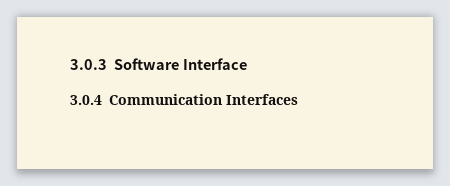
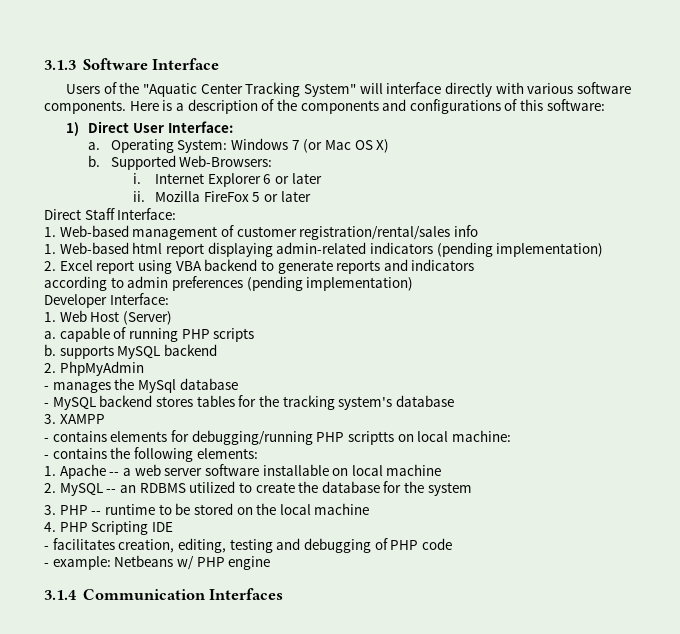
- 3.0.3 Software Interface
+ 3.1.3 Software Interface
- 3.0.4 Communication Interfaces
+ Users of the "Aquatic Center Tracking System" will interface directly with various software components. Here is a description of the components and configurations of this software:
+ 1) Direct User Interface:
+ a. Operating System: Windows 7 (or Mac OS X)
+ b. Supported Web-Browsers:
+ i. Internet Explorer 6 or later
+ ii. Mozilla FireFox 5 or later
+ Direct Staff Interface:
+ 1. Web-based management of customer registration/rental/sales info
+ 1. Web-based html report displaying admin-related indicators (pending implementation)
+ 2. Excel report using VBA backend to generate reports and indicators
+ according to admin preferences (pending implementation)
+ Developer Interface:
+ 1. Web Host (Server)
+ a. capable of running PHP scripts
+ b. supports MySQL backend
+ 2. PhpMyAdmin
+ - manages the MySql database
+ - MySQL backend stores tables for the tracking system's database
+ 3. XAMPP
+ - contains elements for debugging/running PHP scriptts on local machine:
+ - contains the following elements:
+ 1. Apache -- a web server software installable on local machine
+ 2. MySQL -- an RDBMS utilized to create the database for the system
+ 3. PHP -- runtime to be stored on the local machine
+ 4. PHP Scripting IDE
+ - facilitates creation, editing, testing and debugging of PHP code
+ - example: Netbeans w/ PHP engine
+ 3.1.4 Communication Interfaces

